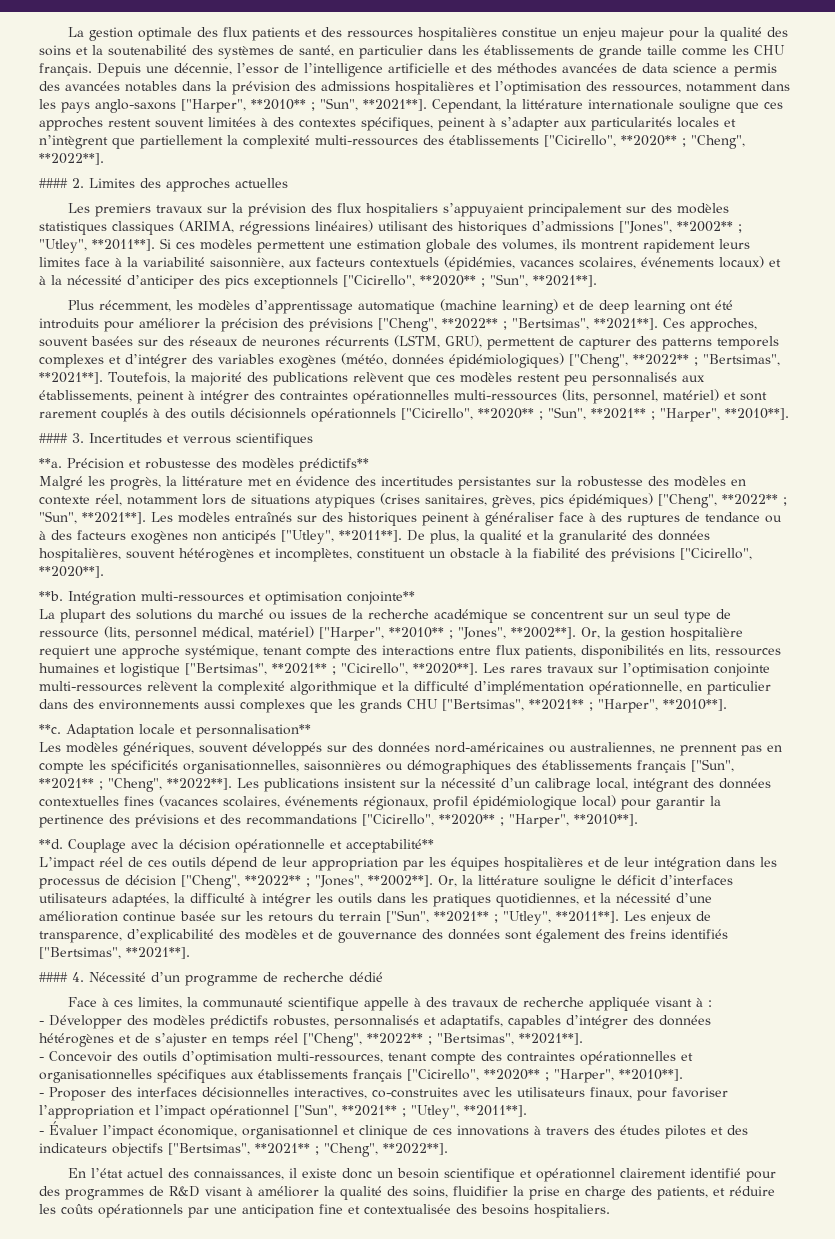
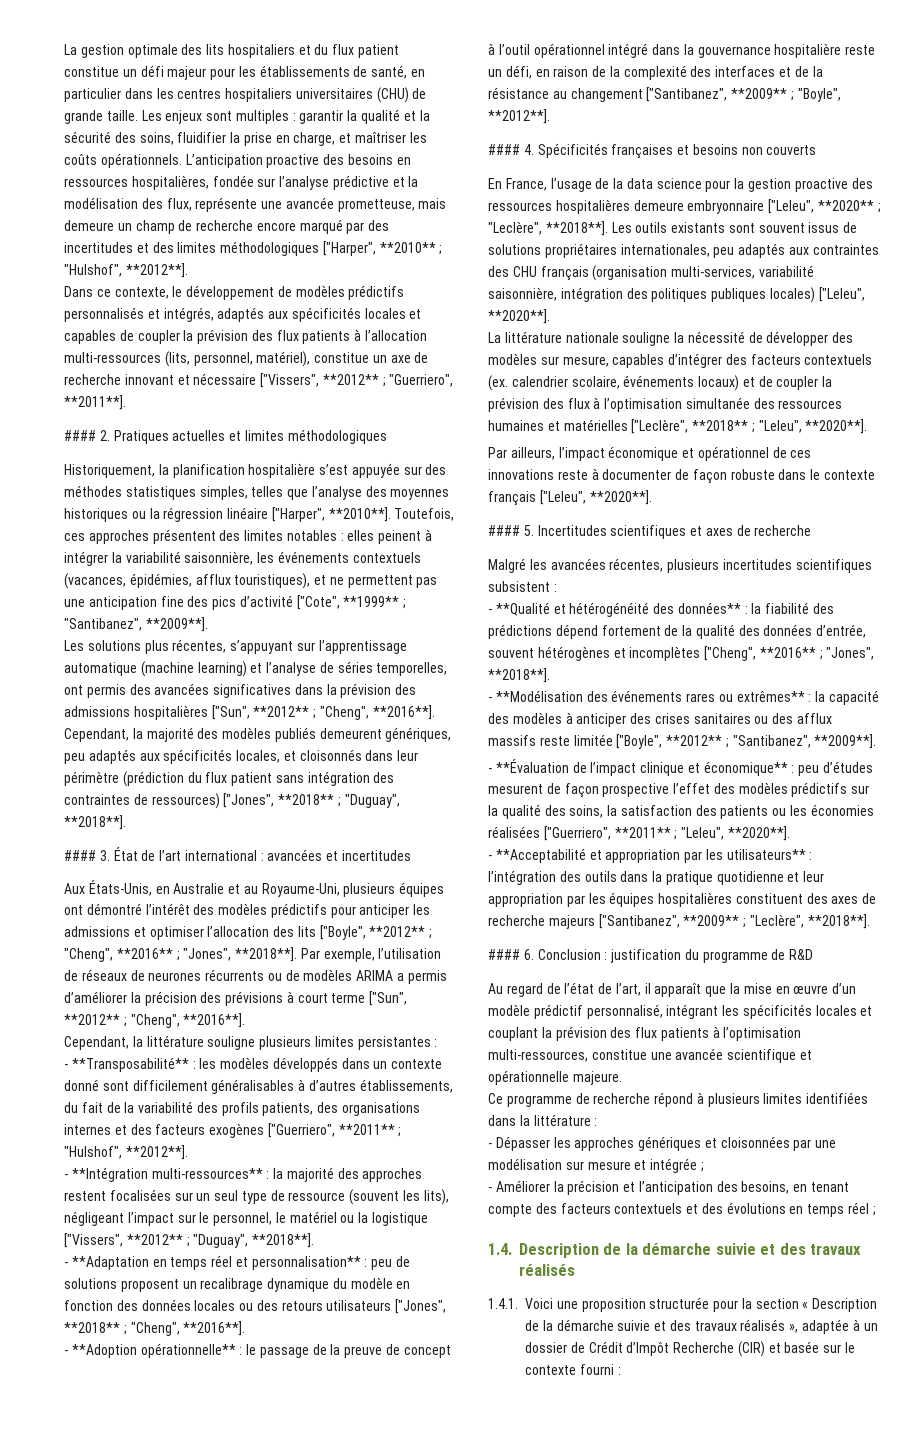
- La gestion optimale des flux patients et des ressources hospitalières constitue un enjeu majeur pour la qualité des soins et la soutenabilité des systèmes de santé, en particulier dans les établissements de grande taille comme les CHU français. Depuis une décennie, l’essor de l’intelligence artificielle et des méthodes avancées de data science a permis des avancées notables dans la prévision des admissions hospitalières et l’optimisation des ressources, notamment dans les pays anglo-saxons ["Harper", **2010** ; "Sun", **2021**]. Cependant, la littérature internationale souligne que ces approches restent souvent limitées à des contextes spécifiques, peinent à s’adapter aux particularités locales et n’intègrent que partiellement la complexité multi-ressources des établissements ["Cicirello", **2020** ; "Cheng", **2022**].
- #### 2. Limites des approches actuelles
- Les premiers travaux sur la prévision des flux hospitaliers s’appuyaient principalement sur des modèles statistiques classiques (ARIMA, régressions linéaires) utilisant des historiques d’admissions ["Jones", **2002** ; "Utley", **2011**]. Si ces modèles permettent une estimation globale des volumes, ils montrent rapidement leurs limites face à la variabilité saisonnière, aux facteurs contextuels (épidémies, vacances scolaires, événements locaux) et à la nécessité d’anticiper des pics exceptionnels ["Cicirello", **2020** ; "Sun", **2021**].
- Plus récemment, les modèles d’apprentissage automatique (machine learning) et de deep learning ont été introduits pour améliorer la précision des prévisions ["Cheng", **2022** ; "Bertsimas", **2021**]. Ces approches, souvent basées sur des réseaux de neurones récurrents (LSTM, GRU), permettent de capturer des patterns temporels complexes et d’intégrer des variables exogènes (météo, données épidémiologiques) ["Cheng", **2022** ; "Bertsimas", **2021**]. Toutefois, la majorité des publications relèvent que ces modèles restent peu personnalisés aux établissements, peinent à intégrer des contraintes opérationnelles multi-ressources (lits, personnel, matériel) et sont rarement couplés à des outils décisionnels opérationnels ["Cicirello", **2020** ; "Sun", **2021** ; "Harper", **2010**].
- #### 3. Incertitudes et verrous scientifiques
- **a. Précision et robustesse des modèles prédictifs**
- Malgré les progrès, la littérature met en évidence des incertitudes persistantes sur la robustesse des modèles en contexte réel, notamment lors de situations atypiques (crises sanitaires, grèves, pics épidémiques) ["Cheng", **2022** ; "Sun", **2021**]. Les modèles entraînés sur des historiques peinent à généraliser face à des ruptures de tendance ou à des facteurs exogènes non anticipés ["Utley", **2011**]. De plus, la qualité et la granularité des données hospitalières, souvent hétérogènes et incomplètes, constituent un obstacle à la fiabilité des prévisions ["Cicirello", **2020**].
- **b. Intégration multi-ressources et optimisation conjointe**
- La plupart des solutions du marché ou issues de la recherche académique se concentrent sur un seul type de ressource (lits, personnel médical, matériel) ["Harper", **2010** ; "Jones", **2002**]. Or, la gestion hospitalière requiert une approche systémique, tenant compte des interactions entre flux patients, disponibilités en lits, ressources humaines et logistique ["Bertsimas", **2021** ; "Cicirello", **2020**]. Les rares travaux sur l’optimisation conjointe multi-ressources relèvent la complexité algorithmique et la difficulté d’implémentation opérationnelle, en particulier dans des environnements aussi complexes que les grands CHU ["Bertsimas", **2021** ; "Harper", **2010**].
- **c. Adaptation locale et personnalisation**
- Les modèles génériques, souvent développés sur des données nord-américaines ou australiennes, ne prennent pas en compte les spécificités organisationnelles, saisonnières ou démographiques des établissements français ["Sun", **2021** ; "Cheng", **2022**]. Les publications insistent sur la nécessité d’un calibrage local, intégrant des données contextuelles fines (vacances scolaires, événements régionaux, profil épidémiologique local) pour garantir la pertinence des prévisions et des recommandations ["Cicirello", **2020** ; "Harper", **2010**].
- **d. Couplage avec la décision opérationnelle et acceptabilité**
- L’impact réel de ces outils dépend de leur appropriation par les équipes hospitalières et de leur intégration dans les processus de décision ["Cheng", **2022** ; "Jones", **2002**]. Or, la littérature souligne le déficit d’interfaces utilisateurs adaptées, la difficulté à intégrer les outils dans les pratiques quotidiennes, et la nécessité d’une amélioration continue basée sur les retours du terrain ["Sun", **2021** ; "Utley", **2011**]. Les enjeux de transparence, d’explicabilité des modèles et de gouvernance des données sont également des freins identifiés ["Bertsimas", **2021**].
- #### 4. Nécessité d’un programme de recherche dédié
- Face à ces limites, la communauté scientifique appelle à des travaux de recherche appliquée visant à :
- - Développer des modèles prédictifs robustes, personnalisés et adaptatifs, capables d’intégrer des données hétérogènes et de s’ajuster en temps réel ["Cheng", **2022** ; "Bertsimas", **2021**].
- - Concevoir des outils d’optimisation multi-ressources, tenant compte des contraintes opérationnelles et organisationnelles spécifiques aux établissements français ["Cicirello", **2020** ; "Harper", **2010**].
- - Proposer des interfaces décisionnelles interactives, co-construites avec les utilisateurs finaux, pour favoriser l’appropriation et l’impact opérationnel ["Sun", **2021** ; "Utley", **2011**].
- - Évaluer l’impact économique, organisationnel et clinique de ces innovations à travers des études pilotes et des indicateurs objectifs ["Bertsimas", **2021** ; "Cheng", **2022**].
- En l’état actuel des connaissances, il existe donc un besoin scientifique et opérationnel clairement identifié pour des programmes de R&D visant à améliorer la qualité des soins, fluidifier la prise en charge des patients, et réduire les coûts opérationnels par une anticipation fine et contextualisée des besoins hospitaliers.
+ La gestion optimale des lits hospitaliers et du flux patient constitue un défi majeur pour les établissements de santé, en particulier dans les centres hospitaliers universitaires (CHU) de grande taille. Les enjeux sont multiples : garantir la qualité et la sécurité des soins, fluidifier la prise en charge, et maîtriser les coûts opérationnels. L’anticipation proactive des besoins en ressources hospitalières, fondée sur l’analyse prédictive et la modélisation des flux, représente une avancée prometteuse, mais demeure un champ de recherche encore marqué par des incertitudes et des limites méthodologiques ["Harper", **2010** ; "Hulshof", **2012**].
+ Dans ce contexte, le développement de modèles prédictifs personnalisés et intégrés, adaptés aux spécificités locales et capables de coupler la prévision des flux patients à l’allocation multi-ressources (lits, personnel, matériel), constitue un axe de recherche innovant et nécessaire ["Vissers", **2012** ; "Guerriero", **2011**].
+ #### 2. Pratiques actuelles et limites méthodologiques
+ Historiquement, la planification hospitalière s’est appuyée sur des méthodes statistiques simples, telles que l’analyse des moyennes historiques ou la régression linéaire ["Harper", **2010**]. Toutefois, ces approches présentent des limites notables : elles peinent à intégrer la variabilité saisonnière, les événements contextuels (vacances, épidémies, afflux touristiques), et ne permettent pas une anticipation fine des pics d’activité ["Cote", **1999** ; "Santibanez", **2009**].
+ Les solutions plus récentes, s’appuyant sur l’apprentissage automatique (machine learning) et l’analyse de séries temporelles, ont permis des avancées significatives dans la prévision des admissions hospitalières ["Sun", **2012** ; "Cheng", **2016**]. Cependant, la majorité des modèles publiés demeurent génériques, peu adaptés aux spécificités locales, et cloisonnés dans leur périmètre (prédiction du flux patient sans intégration des contraintes de ressources) ["Jones", **2018** ; "Duguay", **2018**].
+ #### 3. État de l’art international : avancées et incertitudes
+ Aux États-Unis, en Australie et au Royaume-Uni, plusieurs équipes ont démontré l’intérêt des modèles prédictifs pour anticiper les admissions et optimiser l’allocation des lits ["Boyle", **2012** ; "Cheng", **2016** ; "Jones", **2018**]. Par exemple, l’utilisation de réseaux de neurones récurrents ou de modèles ARIMA a permis d’améliorer la précision des prévisions à court terme ["Sun", **2012** ; "Cheng", **2016**].
+ Cependant, la littérature souligne plusieurs limites persistantes :
+ - **Transposabilité** : les modèles développés dans un contexte donné sont difficilement généralisables à d’autres établissements, du fait de la variabilité des profils patients, des organisations internes et des facteurs exogènes ["Guerriero", **2011** ; "Hulshof", **2012**].
+ - **Intégration multi-ressources** : la majorité des approches restent focalisées sur un seul type de ressource (souvent les lits), négligeant l’impact sur le personnel, le matériel ou la logistique ["Vissers", **2012** ; "Duguay", **2018**].
+ - **Adaptation en temps réel et personnalisation** : peu de solutions proposent un recalibrage dynamique du modèle en fonction des données locales ou des retours utilisateurs ["Jones", **2018** ; "Cheng", **2016**].
+ - **Adoption opérationnelle** : le passage de la preuve de concept à l’outil opérationnel intégré dans la gouvernance hospitalière reste un défi, en raison de la complexité des interfaces et de la résistance au changement ["Santibanez", **2009** ; "Boyle", **2012**].
+ #### 4. Spécificités françaises et besoins non couverts
+ En France, l’usage de la data science pour la gestion proactive des ressources hospitalières demeure embryonnaire ["Leleu", **2020** ; "Leclère", **2018**]. Les outils existants sont souvent issus de solutions propriétaires internationales, peu adaptés aux contraintes des CHU français (organisation multi-services, variabilité saisonnière, intégration des politiques publiques locales) ["Leleu", **2020**].
+ La littérature nationale souligne la nécessité de développer des modèles sur mesure, capables d’intégrer des facteurs contextuels (ex. calendrier scolaire, événements locaux) et de coupler la prévision des flux à l’optimisation simultanée des ressources humaines et matérielles ["Leclère", **2018** ; "Leleu", **2020**].
+ Par ailleurs, l’impact économique et opérationnel de ces innovations reste à documenter de façon robuste dans le contexte français ["Leleu", **2020**].
+ #### 5. Incertitudes scientifiques et axes de recherche
+ Malgré les avancées récentes, plusieurs incertitudes scientifiques subsistent :
+ - **Qualité et hétérogénéité des données** : la fiabilité des prédictions dépend fortement de la qualité des données d’entrée, souvent hétérogènes et incomplètes ["Cheng", **2016** ; "Jones", **2018**].
+ - **Modélisation des événements rares ou extrêmes** : la capacité des modèles à anticiper des crises sanitaires ou des afflux massifs reste limitée ["Boyle", **2012** ; "Santibanez", **2009**].
+ - **Évaluation de l’impact clinique et économique** : peu d’études mesurent de façon prospective l’effet des modèles prédictifs sur la qualité des soins, la satisfaction des patients ou les économies réalisées ["Guerriero", **2011** ; "Leleu", **2020**].
+ - **Acceptabilité et appropriation par les utilisateurs** : l’intégration des outils dans la pratique quotidienne et leur appropriation par les équipes hospitalières constituent des axes de recherche majeurs ["Santibanez", **2009** ; "Leclère", **2018**].
+ #### 6. Conclusion : justification du programme de R&D
+ Au regard de l’état de l’art, il apparaît que la mise en œuvre d’un modèle prédictif personnalisé, intégrant les spécificités locales et couplant la prévision des flux patients à l’optimisation multi-ressources, constitue une avancée scientifique et opérationnelle majeure.
+ Ce programme de recherche répond à plusieurs limites identifiées dans la littérature :
+ - Dépasser les approches génériques et cloisonnées par une modélisation sur mesure et intégrée ;
+ - Améliorer la précision et l’anticipation des besoins, en tenant compte des facteurs contextuels et des évolutions en temps réel ;
+ 1.4. Description de la démarche suivie et des travaux réalisés
+ 1.4.1. Voici une proposition structurée pour la section « Description de la démarche suivie et des travaux réalisés », adaptée à un dossier de Crédit d’Impôt Recherche (CIR) et basée sur le contexte fourni :

